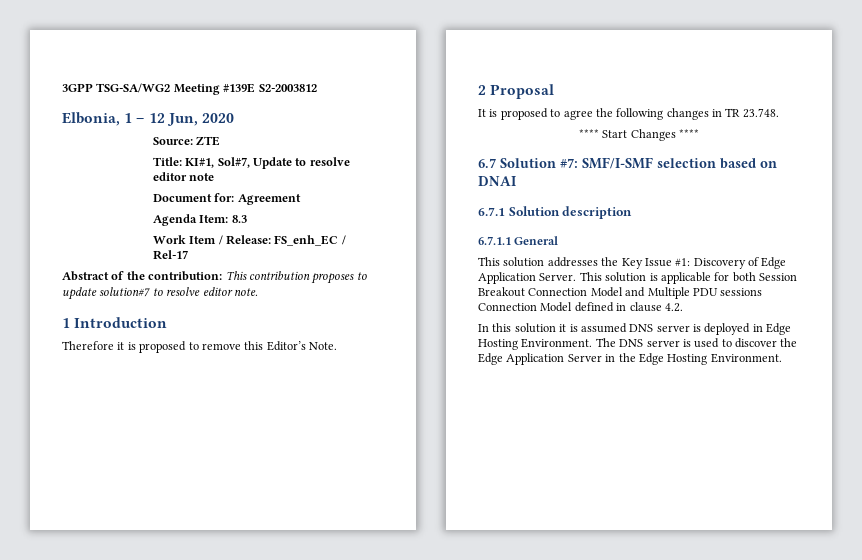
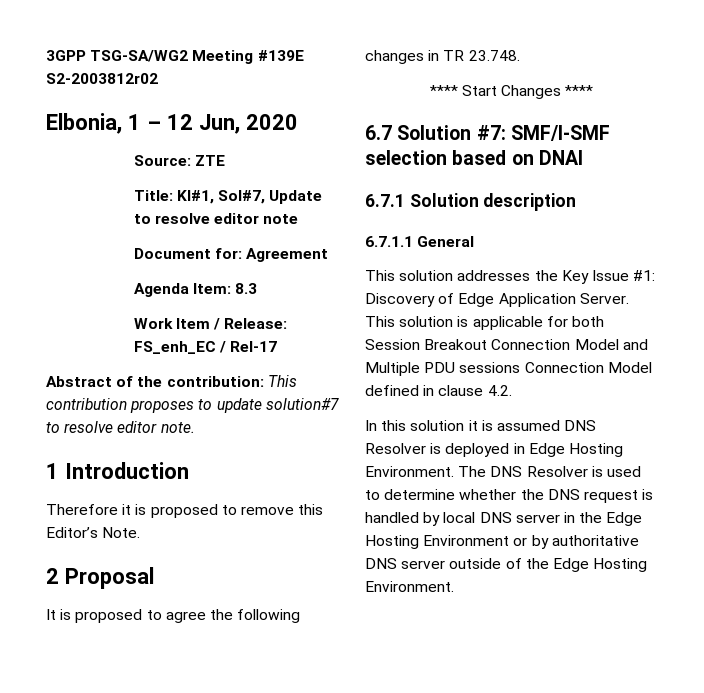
- 3GPP TSG-SA/WG2 Meeting #139E S2-2003812
+ 3GPP TSG-SA/WG2 Meeting #139E S2-2003812r02
- In this solution it is assumed DNS server is deployed in Edge Hosting Environment.
+ In this solution it is assumed DNS Resolver is deployed in Edge Hosting Environment.
- The DNS server is used to discover the Edge Application Server in the Edge Hosting Environment.
+ The DNS Resolver is used to determine whether the DNS request is handled by local DNS server in the Edge Hosting Environment or by authoritative DNS server outside of the Edge Hosting Environment.

